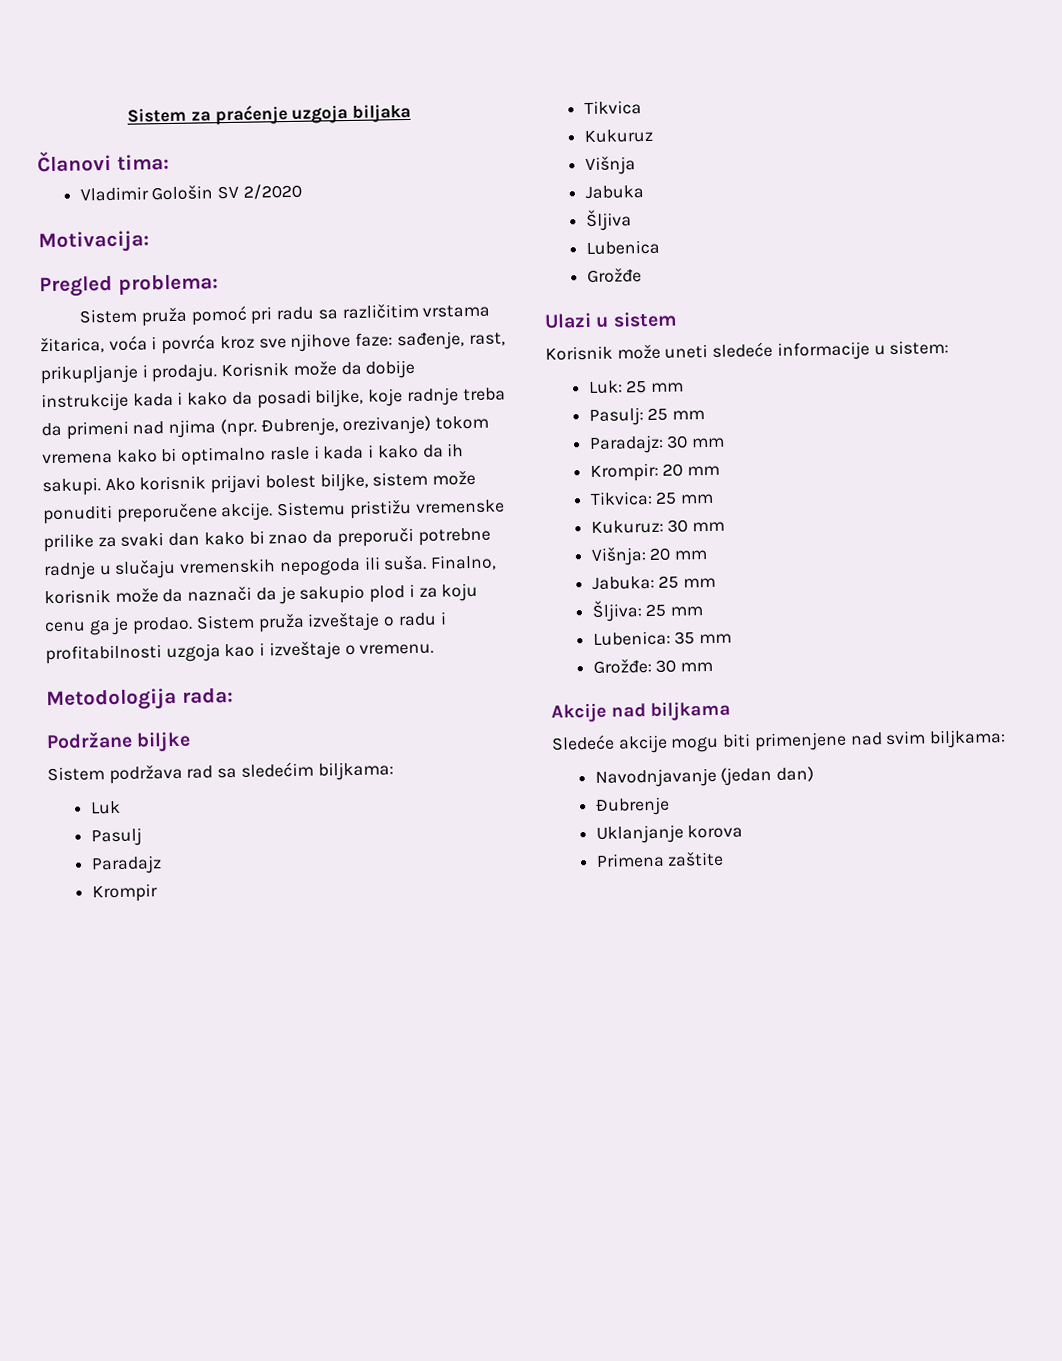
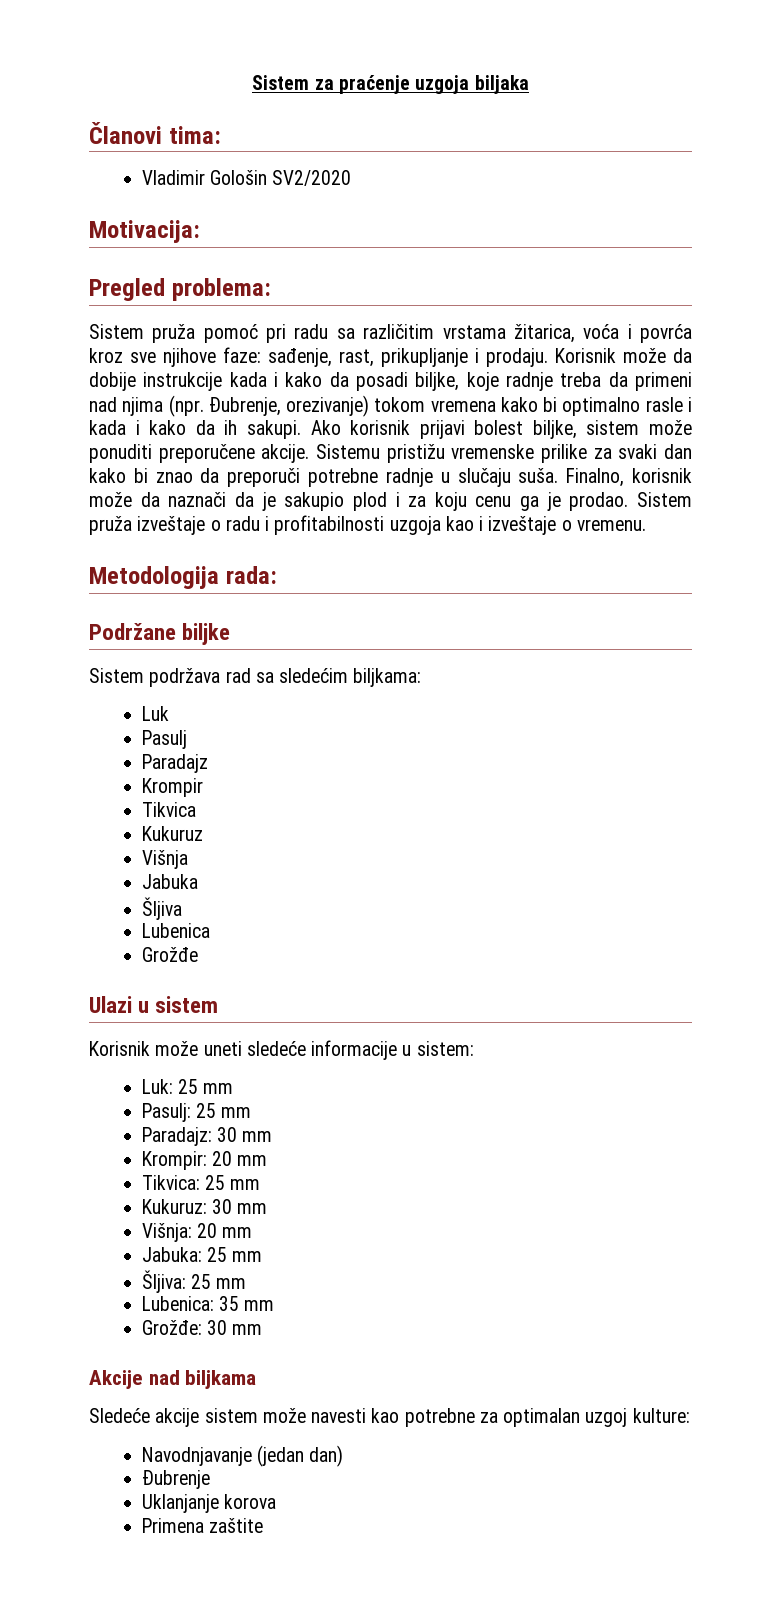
- Vladimir Gološin SV 2/2020
+ Vladimir Gološin SV2/2020
- Sistemu pristižu vremenske prilike za svaki dan kako bi znao da preporuči potrebne radnje u slučaju vremenskih nepogoda ili suša.
+ Sistemu pristižu vremenske prilike za svaki dan kako bi znao da preporuči potrebne radnje u slučaju suša.
- Sledeće akcije mogu biti primenjene nad svim biljkama:
+ Sledeće akcije sistem može navesti kao potrebne za optimalan uzgoj kulture:

